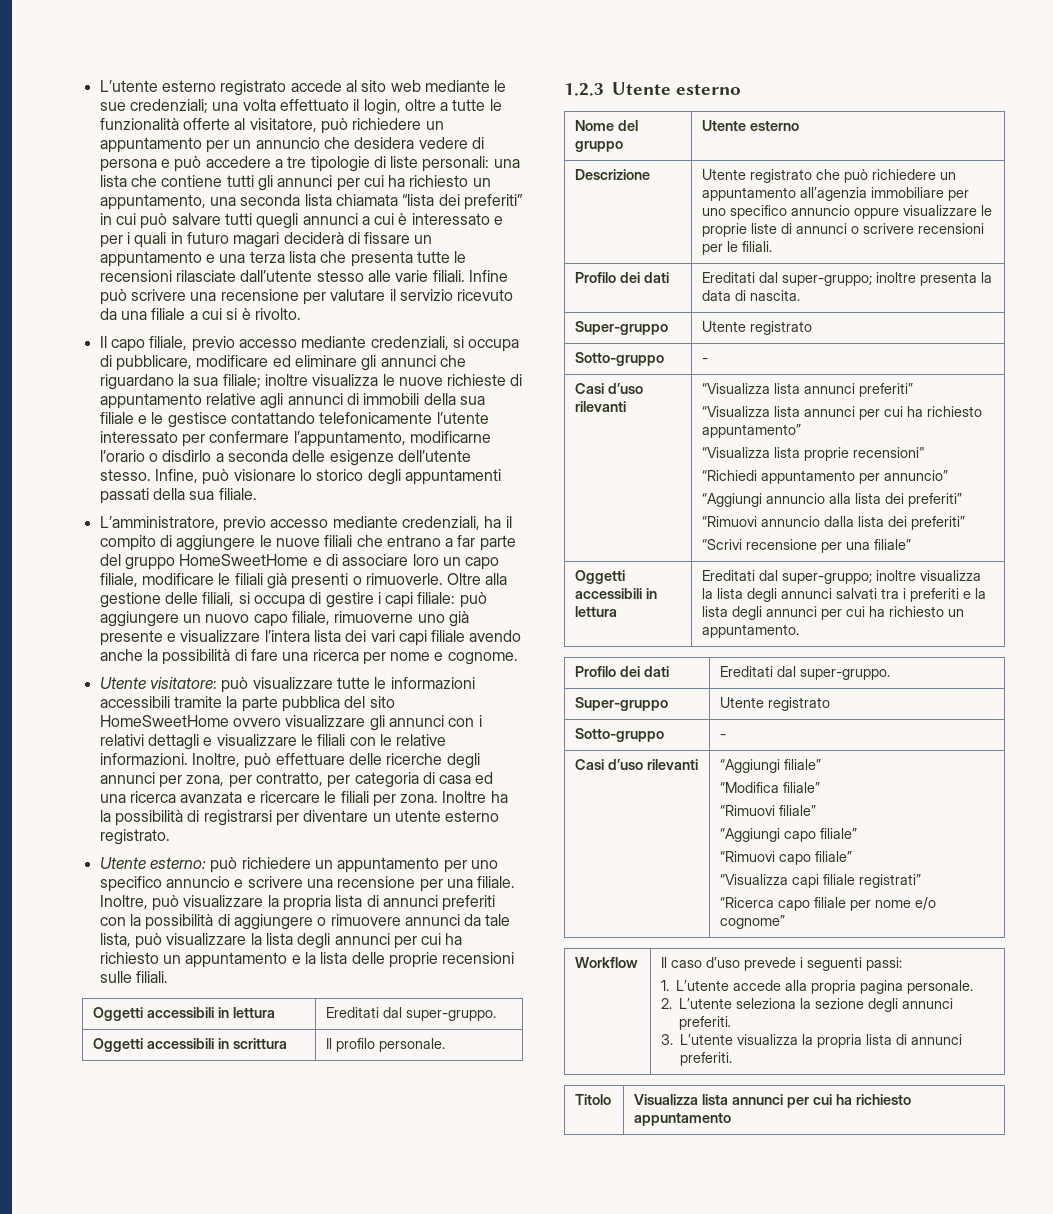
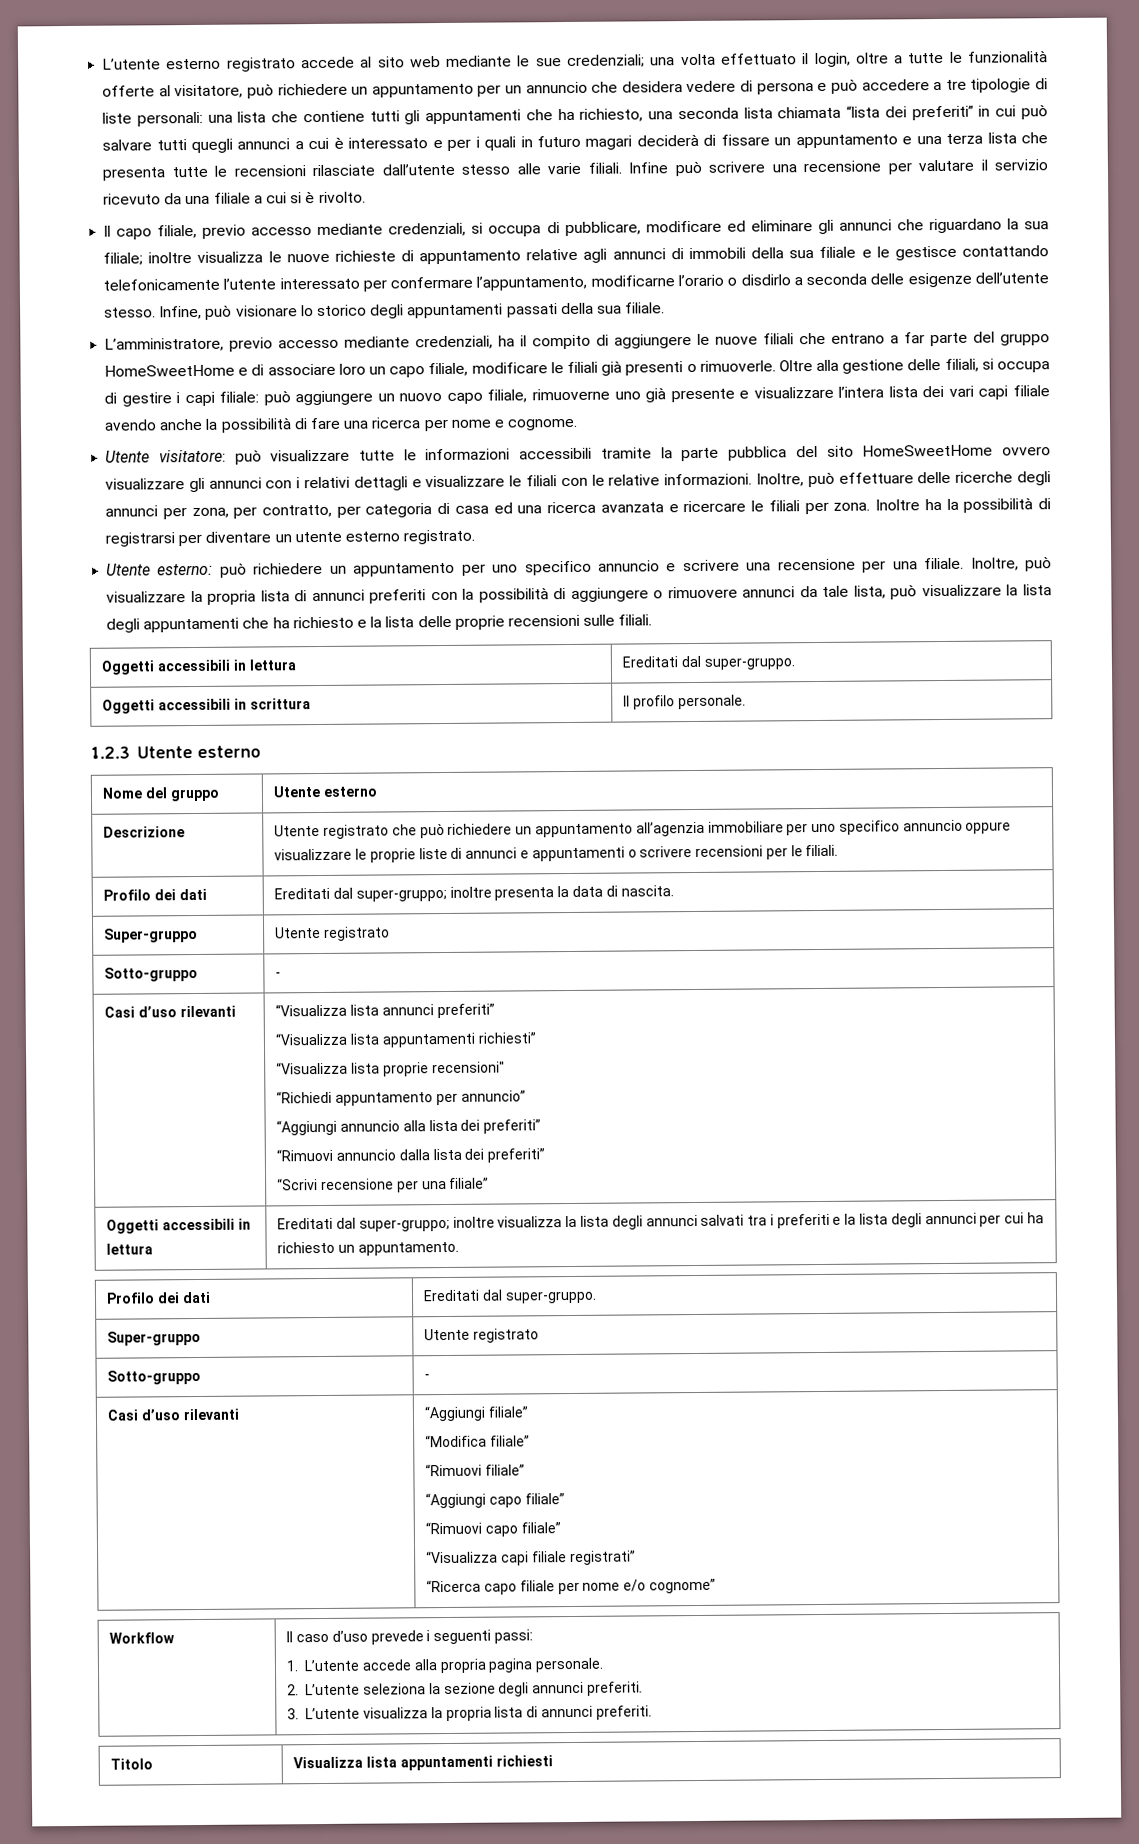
- una lista che contiene tutti gli annunci per cui ha richiesto un appuntamento, una seconda lista chiamata “lista dei preferiti” in cui può salvare tutti quegli annunci a cui è interessato e per i quali in futuro magari deciderà di fissare un appuntamento e una terza lista che presenta tutte le recensioni rilasciate dall’utente stesso alle varie filiali.
+ una lista che contiene tutti gli appuntamenti che ha richiesto, una seconda lista chiamata “lista dei preferiti” in cui può salvare tutti quegli annunci a cui è interessato e per i quali in futuro magari deciderà di fissare un appuntamento e una terza lista che presenta tutte le recensioni rilasciate dall’utente stesso alle varie filiali.
- Inoltre, può visualizzare la propria lista di annunci preferiti con la possibilità di aggiungere o rimuovere annunci da tale lista, può visualizzare la lista degli annunci per cui ha richiesto un appuntamento e la lista delle proprie recensioni sulle filiali.
+ Inoltre, può visualizzare la propria lista di annunci preferiti con la possibilità di aggiungere o rimuovere annunci da tale lista, può visualizzare la lista degli appuntamenti che ha richiesto e la lista delle proprie recensioni sulle filiali.
- Descrizione | Utente registrato che può richiedere un appuntamento all’agenzia immobiliare per uno specifico annuncio oppure visualizzare le proprie liste di annunci o scrivere recensioni per le filiali.
+ Descrizione | Utente registrato che può richiedere un appuntamento all’agenzia immobiliare per uno specifico annuncio oppure visualizzare le proprie liste di annunci e appuntamenti o scrivere recensioni per le filiali.
  Casi d’uso rilevanti | “Visualizza lista annunci preferiti”
- “Visualizza lista annunci per cui ha richiesto appuntamento”
+ “Visualizza lista appuntamenti richiesti”
- Titolo | Visualizza lista annunci per cui ha richiesto appuntamento
+ Titolo | Visualizza lista appuntamenti richiesti

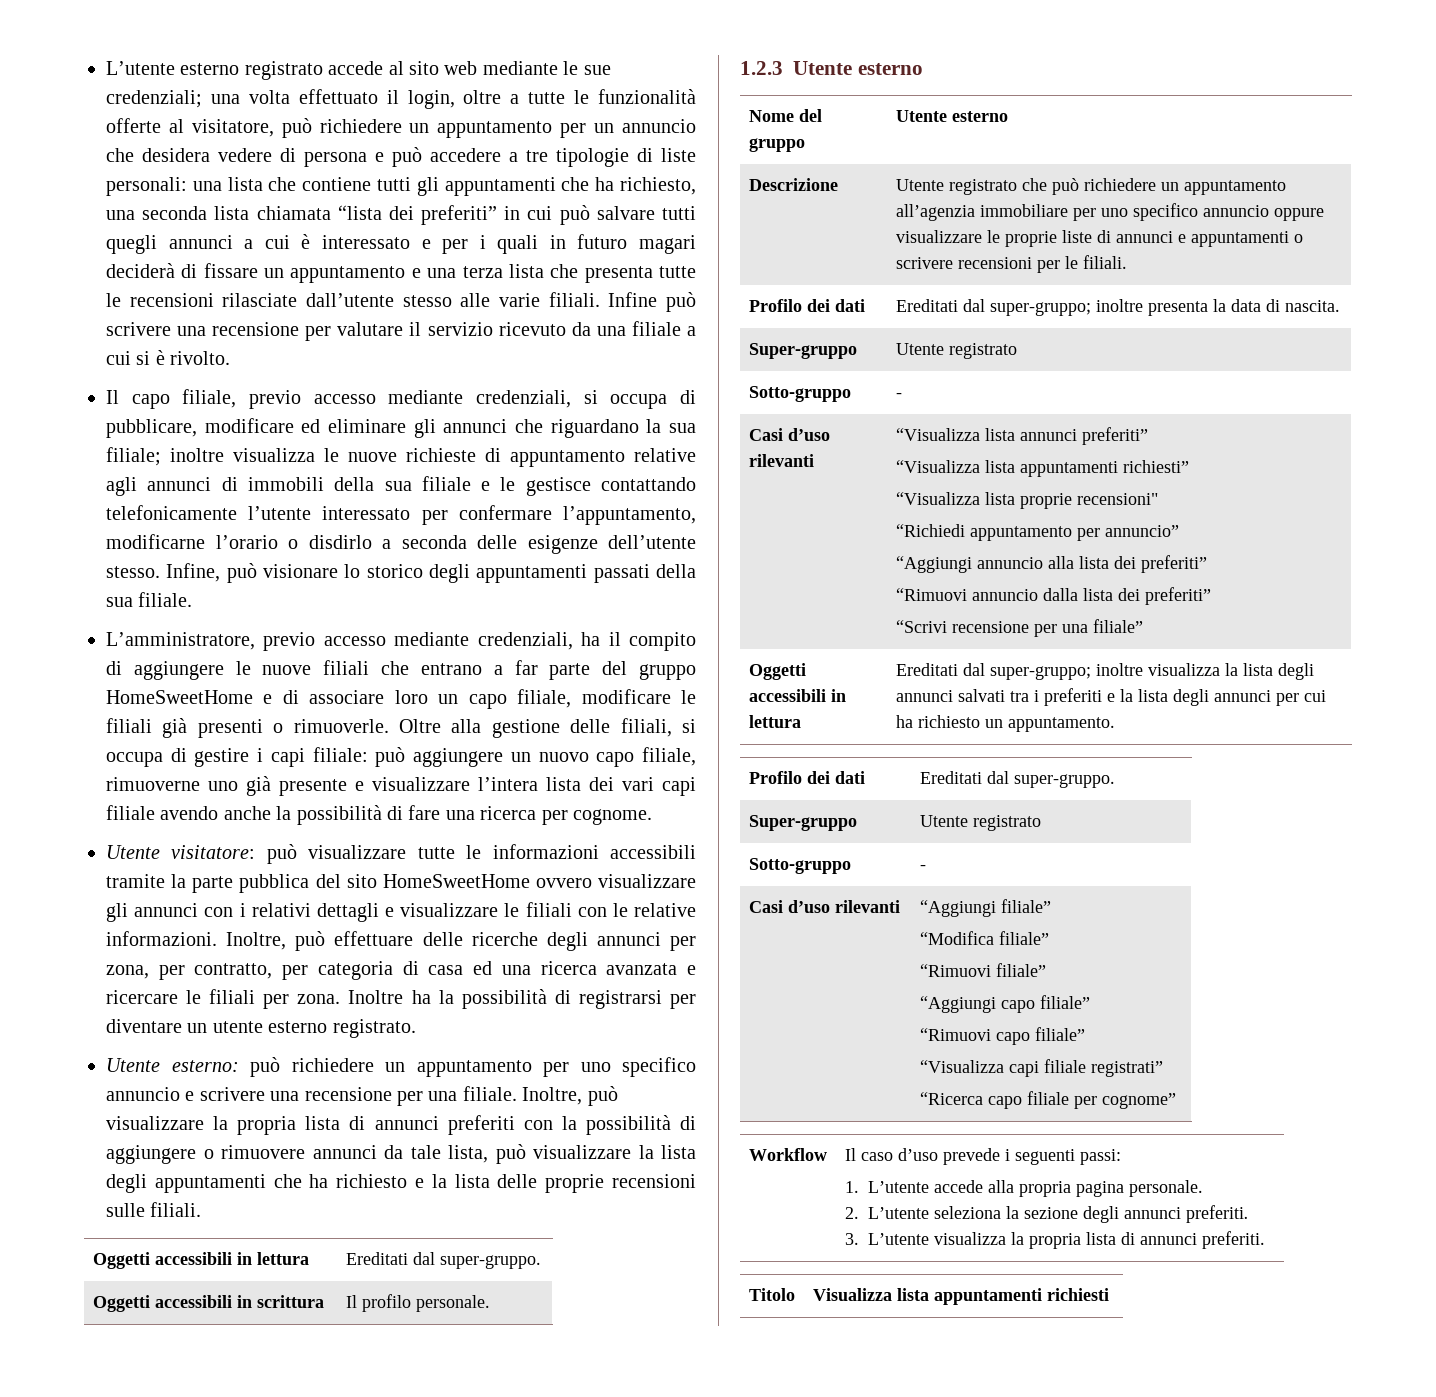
- Oltre alla gestione delle filiali, si occupa di gestire i capi filiale: può aggiungere un nuovo capo filiale, rimuoverne uno già presente e visualizzare l’intera lista dei vari capi filiale avendo anche la possibilità di fare una ricerca per nome e cognome.
+ Oltre alla gestione delle filiali, si occupa di gestire i capi filiale: può aggiungere un nuovo capo filiale, rimuoverne uno già presente e visualizzare l’intera lista dei vari capi filiale avendo anche la possibilità di fare una ricerca per cognome.
  Casi d’uso rilevanti | “Aggiungi filiale”
  “Modifica filiale”
  “Rimuovi filiale”
  “Aggiungi capo filiale”
  “Rimuovi capo filiale”
  “Visualizza capi filiale registrati”
- “Ricerca capo filiale per nome e/o cognome”
+ “Ricerca capo filiale per cognome”

